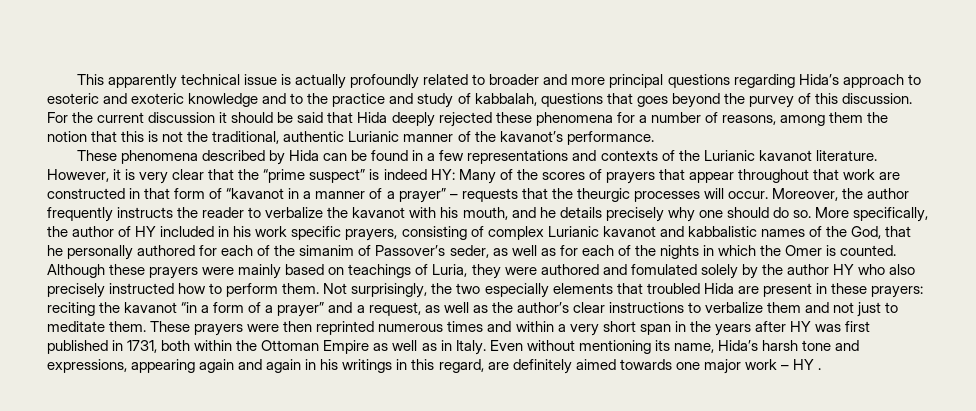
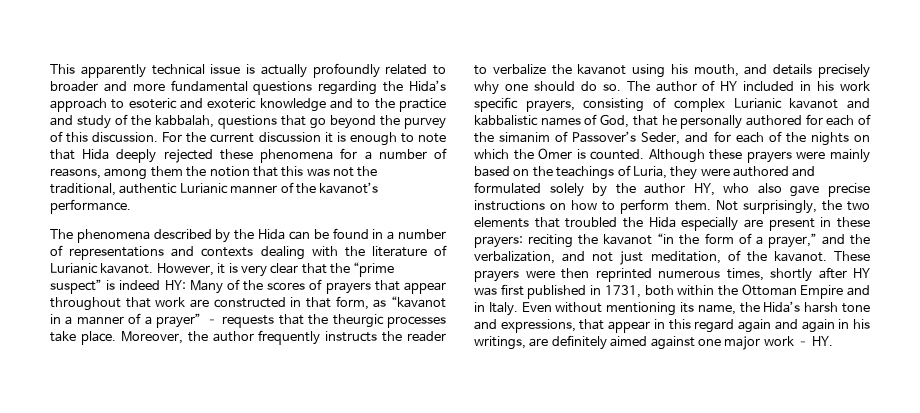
- This apparently technical issue is actually profoundly related to broader and more principal questions regarding Hida’s approach to esoteric and exoteric knowledge and to the practice and study of kabbalah, questions that goes beyond the purvey of this discussion.
+ This apparently technical issue is actually profoundly related to broader and more fundamental questions regarding the Hida’s approach to esoteric and exoteric knowledge and to the practice and study of the kabbalah, questions that go beyond the purvey of this discussion.
- For the current discussion it should be said that Hida deeply rejected these phenomena for a number of reasons, among them the notion that this is not the traditional, authentic Lurianic manner of the kavanot’s performance.
+ For the current discussion it is enough to note that Hida deeply rejected these phenomena for a number of reasons, among them the notion that this was not the traditional, authentic Lurianic manner of the kavanot’s performance.
- These phenomena described by Hida can be found in a few representations and contexts of the Lurianic kavanot literature.
+ The phenomena described by the Hida can be found in a number of representations and contexts dealing with the literature of Lurianic kavanot.
- However, it is very clear that the “prime suspect” is indeed HY: Many of the scores of prayers that appear throughout that work are constructed in that form of “kavanot in a manner of a prayer” – requests that the theurgic processes will occur.
+ However, it is very clear that the “prime suspect” is indeed HY: Many of the scores of prayers that appear throughout that work are constructed in that form, as “kavanot in a manner of a prayer” – requests that the theurgic processes take place.
- Moreover, the author frequently instructs the reader to verbalize the kavanot with his mouth, and he details precisely why one should do so.
+ Moreover, the author frequently instructs the reader to verbalize the kavanot using his mouth, and details precisely why one should do so.
- More specifically, the author of HY included in his work specific prayers, consisting of complex Lurianic kavanot and kabbalistic names of the God, that he personally authored for each of the simanim of Passover’s seder, as well as for each of the nights in which the Omer is counted.
+ The author of HY included in his work specific prayers, consisting of complex Lurianic kavanot and kabbalistic names of God, that he personally authored for each of the simanim of Passover’s Seder, and for each of the nights on which the Omer is counted.
- Although these prayers were mainly based on teachings of Luria, they were authored and fomulated solely by the author HY who also precisely instructed how to perform them.
+ Although these prayers were mainly based on the teachings of Luria, they were authored and formulated solely by the author HY, who also gave precise instructions on how to perform them.
- Not surprisingly, the two especially elements that troubled Hida are present in these prayers: reciting the kavanot “in a form of a prayer” and a request, as well as the author’s clear instructions to verbalize them and not just to meditate them.
+ Not surprisingly, the two elements that troubled the Hida especially are present in these prayers: reciting the kavanot “in the form of a prayer,” and the verbalization, and not just meditation, of the kavanot.
- These prayers were then reprinted numerous times and within a very short span in the years after HY was first published in 1731, both within the Ottoman Empire as well as in Italy.
+ These prayers were then reprinted numerous times, shortly after HY was first published in 1731, both within the Ottoman Empire and in Italy.
- Even without mentioning its name, Hida’s harsh tone and expressions, appearing again and again in his writings in this regard, are definitely aimed towards one major work – HY .
+ Even without mentioning its name, the Hida’s harsh tone and expressions, that appear in this regard again and again in his writings, are definitely aimed against one major work – HY.

